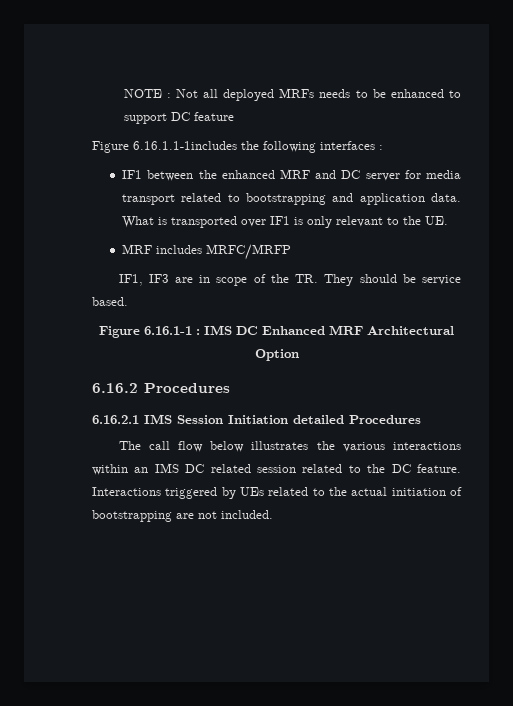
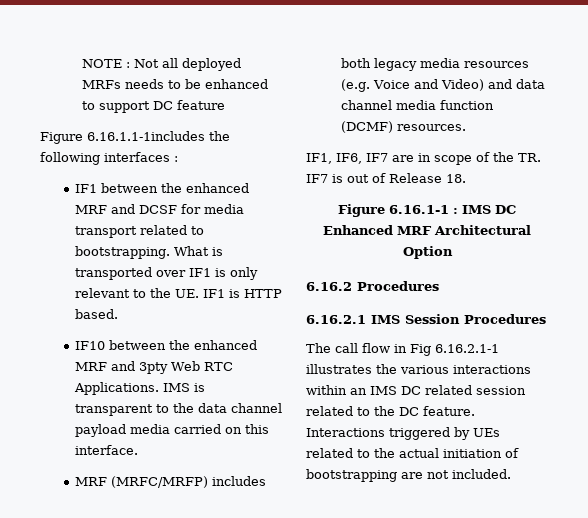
- IF1 between the enhanced MRF and DC server for media transport related to bootstrapping and application data.
+ IF1 between the enhanced MRF and DCSF for media transport related to bootstrapping.
- What is transported over IF1 is only relevant to the UE.
- MRF includes MRFC/MRFP
+ What is transported over IF1 is only relevant to the UE. IF1 is HTTP based.
+ IF10 between the enhanced MRF and 3pty Web RTC Applications. IMS is transparent to the data channel payload media carried on this interface.
+ MRF (MRFC/MRFP) includes both legacy media resources (e.g. Voice and Video) and data channel media function (DCMF) resources.
- IF1, IF3 are in scope of the TR. They should be service based.
+ IF1, IF6, IF7 are in scope of the TR. IF7 is out of Release 18.
- 6.16.2.1 IMS Session Initiation detailed Procedures
+ 6.16.2.1 IMS Session Procedures
- The call flow below illustrates the various interactions within an IMS DC related session related to the DC feature.
+ The call flow in Fig 6.16.2.1-1 illustrates the various interactions within an IMS DC related session related to the DC feature.

